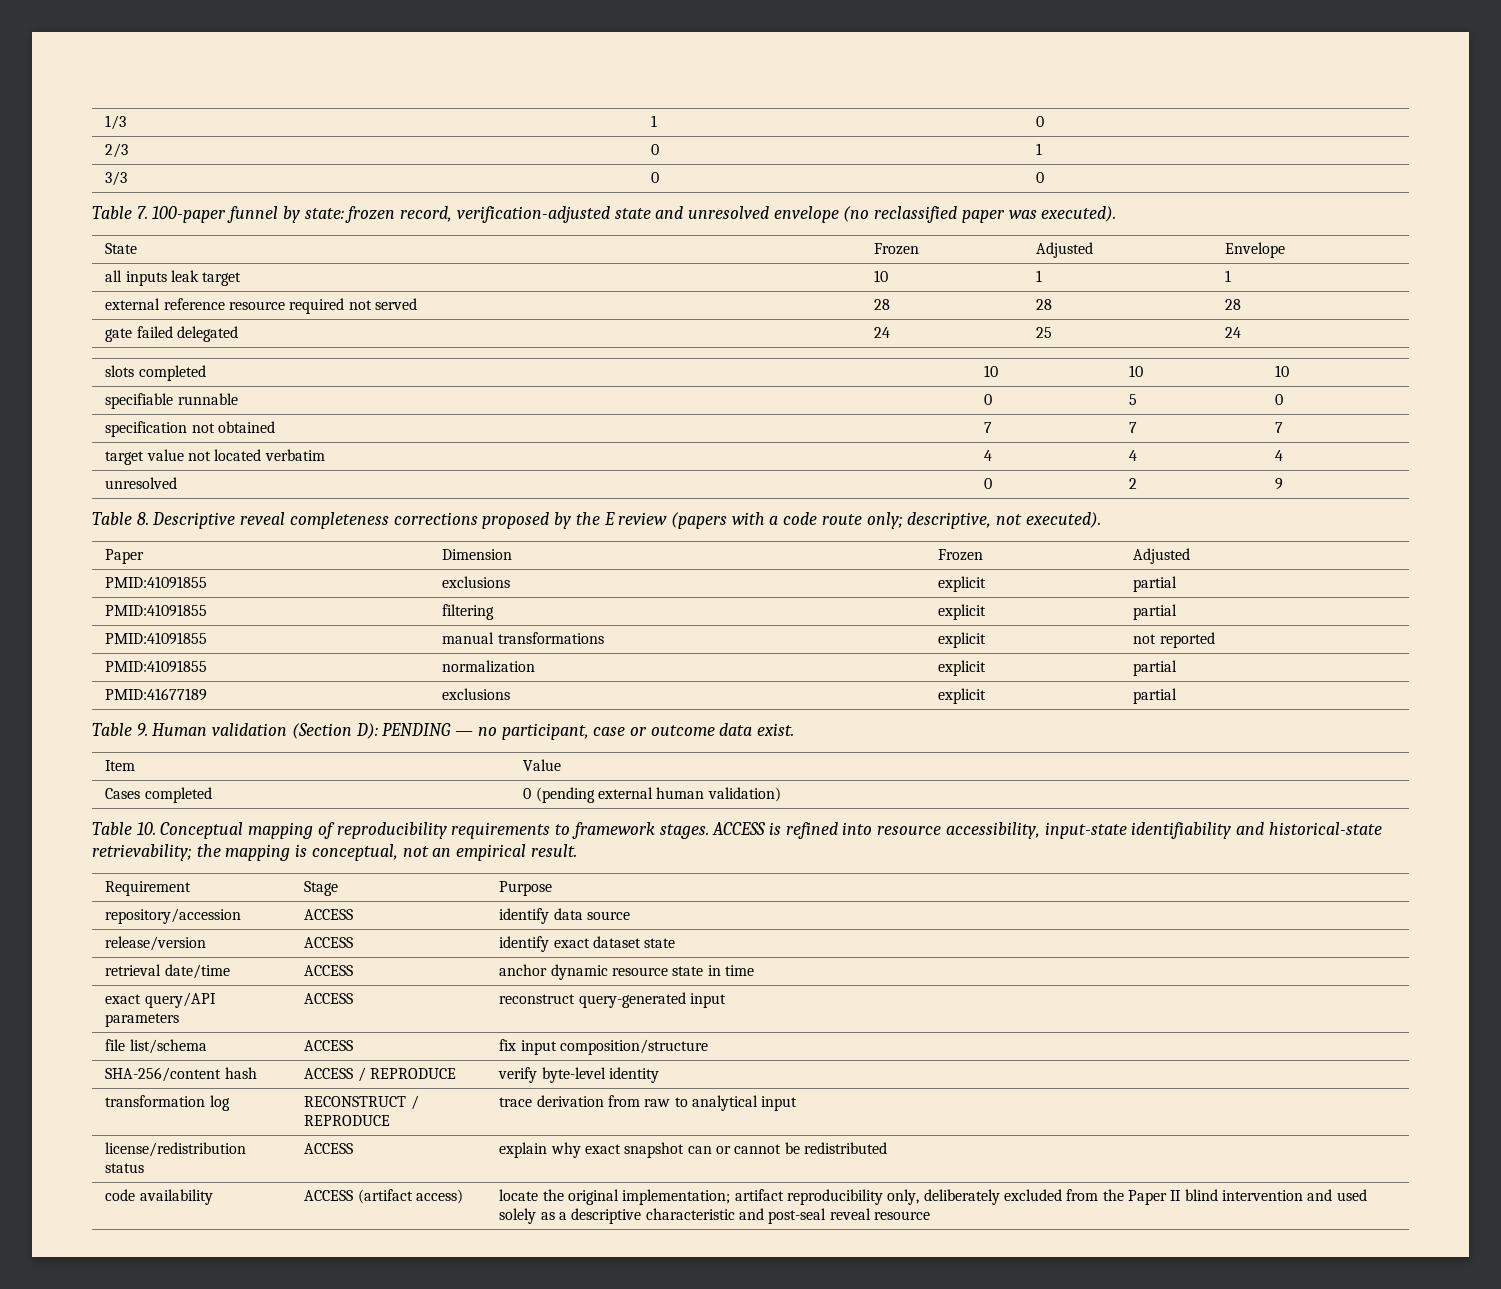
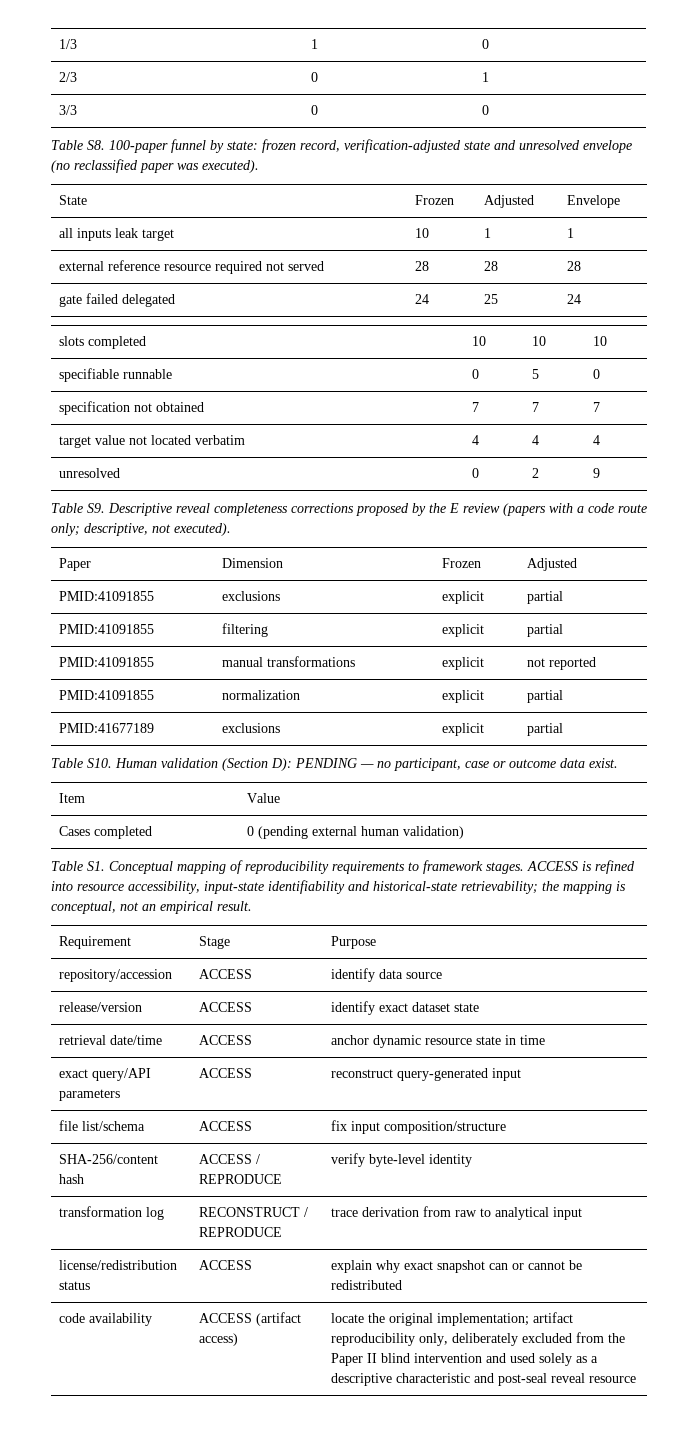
- Table 7. 100-paper funnel by state: frozen record, verification-adjusted state and unresolved envelope (no reclassified paper was executed).
+ Table S8. 100-paper funnel by state: frozen record, verification-adjusted state and unresolved envelope (no reclassified paper was executed).
- Table 8. Descriptive reveal completeness corrections proposed by the E review (papers with a code route only; descriptive, not executed).
+ Table S9. Descriptive reveal completeness corrections proposed by the E review (papers with a code route only; descriptive, not executed).
- Table 9. Human validation (Section D): PENDING — no participant, case or outcome data exist.
+ Table S10. Human validation (Section D): PENDING — no participant, case or outcome data exist.
- Table 10. Conceptual mapping of reproducibility requirements to framework stages.
+ Table S1. Conceptual mapping of reproducibility requirements to framework stages.

